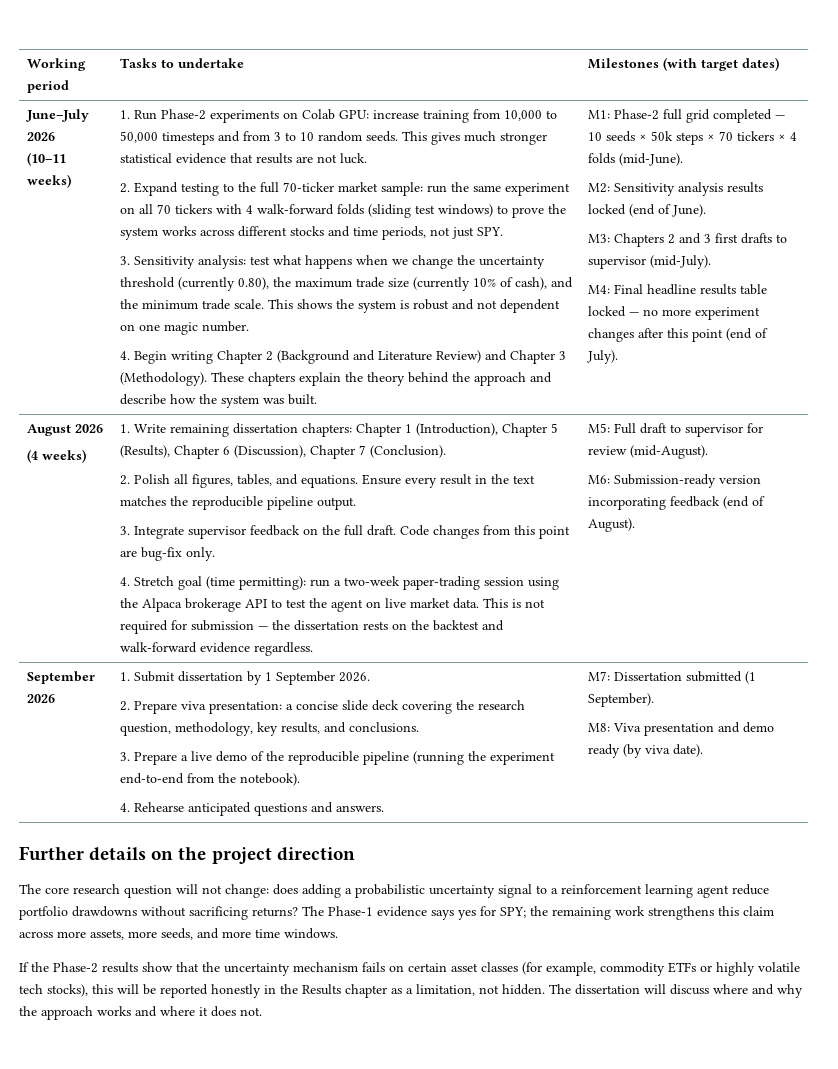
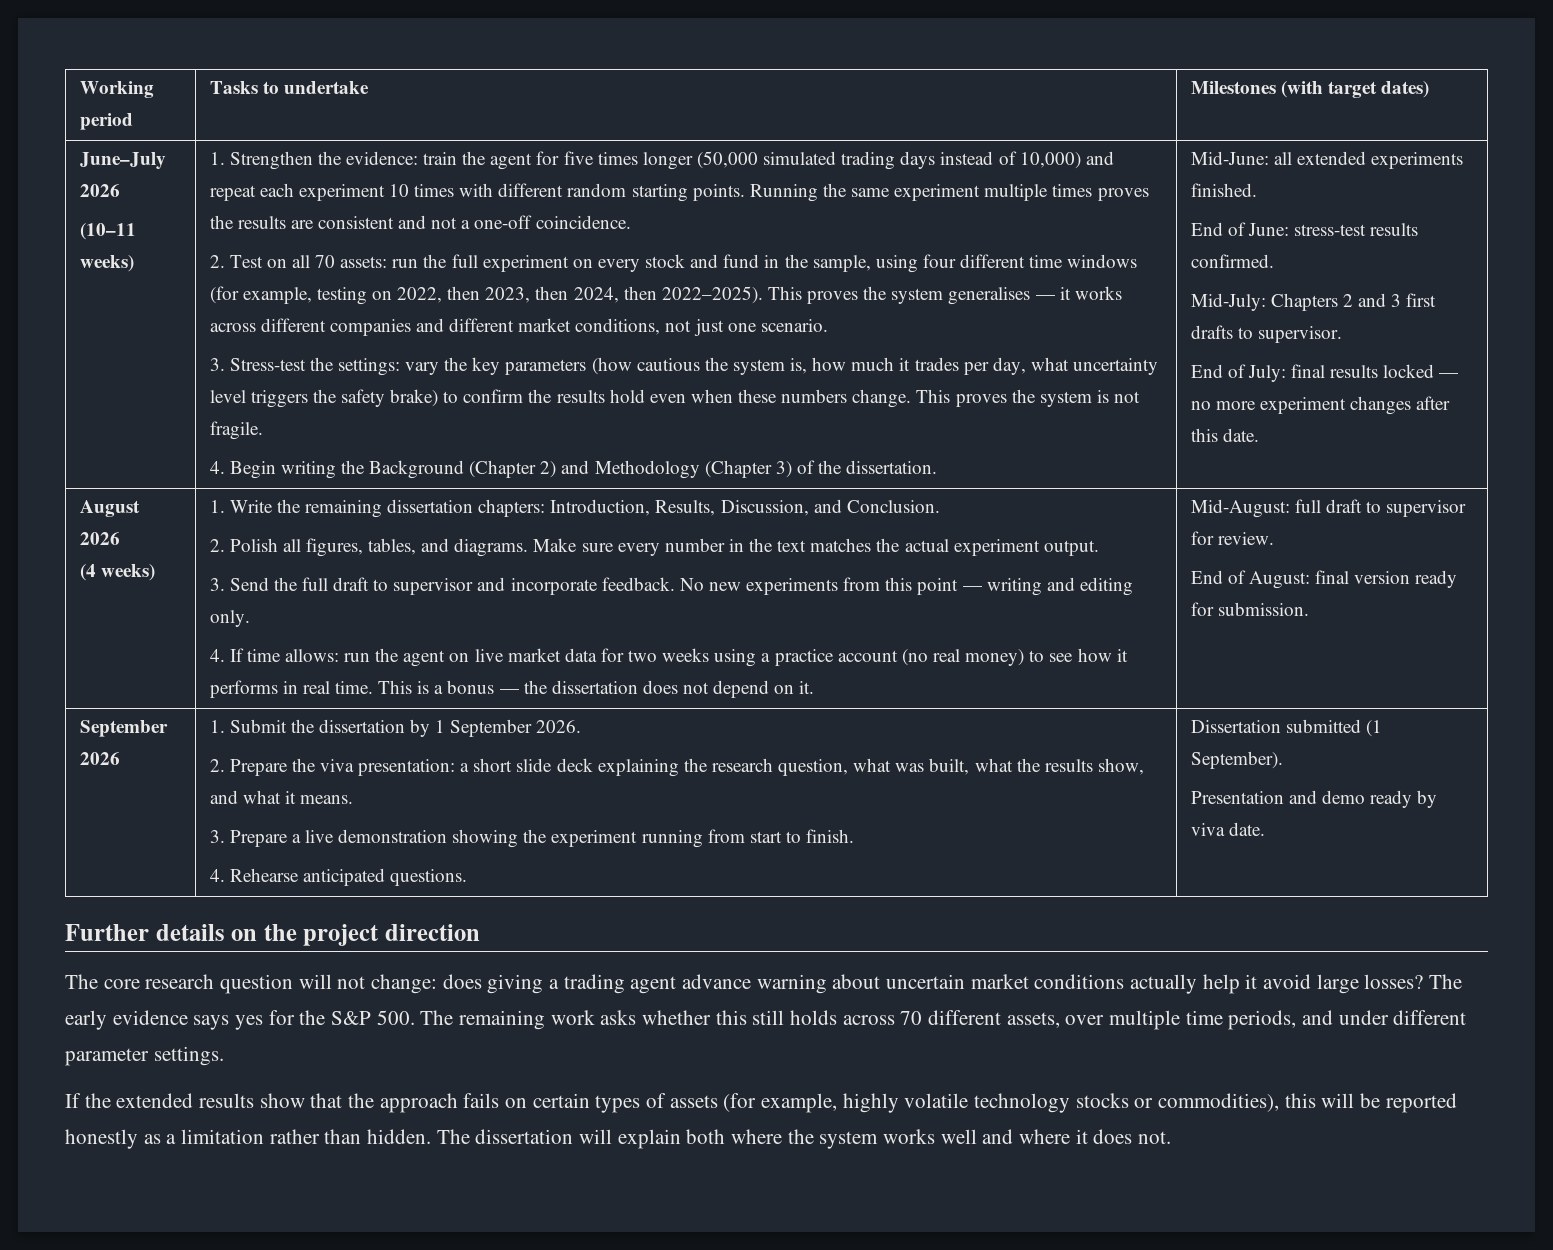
- 1. Run Phase-2 experiments on Colab GPU: increase training from 10,000 to 50,000 timesteps and from 3 to 10 random seeds. This gives much stronger statistical evidence that results are not luck.
- 2. Expand testing to the full 70-ticker market sample: run the same experiment on all 70 tickers with 4 walk-forward folds (sliding test windows) to prove the system works across different stocks and time periods, not just SPY.
- 3. Sensitivity analysis: test what happens when we change the uncertainty threshold (currently 0.80), the maximum trade size (currently 10% of cash), and the minimum trade scale. This shows the system is robust and not dependent on one magic number.
- 4. Begin writing Chapter 2 (Background and Literature Review) and Chapter 3 (Methodology). These chapters explain the theory behind the approach and describe how the system was built. | M1: Phase-2 full grid completed — 10 seeds × 50k steps × 70 tickers × 4 folds (mid-June).
- M2: Sensitivity analysis results locked (end of June).
- M3: Chapters 2 and 3 first drafts to supervisor (mid-July).
- M4: Final headline results table locked — no more experiment changes after this point (end of July).
+ 1. Strengthen the evidence: train the agent for five times longer (50,000 simulated trading days instead of 10,000) and repeat each experiment 10 times with different random starting points. Running the same experiment multiple times proves the results are consistent and not a one-off coincidence.
+ 2. Test on all 70 assets: run the full experiment on every stock and fund in the sample, using four different time windows (for example, testing on 2022, then 2023, then 2024, then 2022–2025). This proves the system generalises — it works across different companies and different market conditions, not just one scenario.
+ 3. Stress-test the settings: vary the key parameters (how cautious the system is, how much it trades per day, what uncertainty level triggers the safety brake) to confirm the results hold even when these numbers change. This proves the system is not fragile.
+ 4. Begin writing the Background (Chapter 2) and Methodology (Chapter 3) of the dissertation. | Mid-June: all extended experiments finished.
+ End of June: stress-test results confirmed.
+ Mid-July: Chapters 2 and 3 first drafts to supervisor.
+ End of July: final results locked — no more experiment changes after this date.
- 1. Write remaining dissertation chapters: Chapter 1 (Introduction), Chapter 5 (Results), Chapter 6 (Discussion), Chapter 7 (Conclusion).
+ 1. Write the remaining dissertation chapters: Introduction, Results, Discussion, and Conclusion.
- 2. Polish all figures, tables, and equations. Ensure every result in the text matches the reproducible pipeline output.
+ 2. Polish all figures, tables, and diagrams. Make sure every number in the text matches the actual experiment output.
- 3. Integrate supervisor feedback on the full draft. Code changes from this point are bug-fix only.
- 4. Stretch goal (time permitting): run a two-week paper-trading session using the Alpaca brokerage API to test the agent on live market data. This is not required for submission — the dissertation rests on the backtest and walk-forward evidence regardless. | M5: Full draft to supervisor for review (mid-August).
- M6: Submission-ready version incorporating feedback (end of August).
+ 3. Send the full draft to supervisor and incorporate feedback. No new experiments from this point — writing and editing only.
+ 4. If time allows: run the agent on live market data for two weeks using a practice account (no real money) to see how it performs in real time. This is a bonus — the dissertation does not depend on it. | Mid-August: full draft to supervisor for review.
+ End of August: final version ready for submission.
- 1. Submit dissertation by 1 September 2026.
+ 1. Submit the dissertation by 1 September 2026.
- 2. Prepare viva presentation: a concise slide deck covering the research question, methodology, key results, and conclusions.
- 3. Prepare a live demo of the reproducible pipeline (running the experiment end-to-end from the notebook).
+ 2. Prepare the viva presentation: a short slide deck explaining the research question, what was built, what the results show, and what it means.
+ 3. Prepare a live demonstration showing the experiment running from start to finish.
- 4. Rehearse anticipated questions and answers. | M7: Dissertation submitted (1 September).
+ 4. Rehearse anticipated questions. | Dissertation submitted (1 September).
- M8: Viva presentation and demo ready (by viva date).
+ Presentation and demo ready by viva date.
- The core research question will not change: does adding a probabilistic uncertainty signal to a reinforcement learning agent reduce portfolio drawdowns without sacrificing returns? The Phase-1 evidence says yes for SPY; the remaining work strengthens this claim across more assets, more seeds, and more time windows.
+ The core research question will not change: does giving a trading agent advance warning about uncertain market conditions actually help it avoid large losses? The early evidence says yes for the S&P 500. The remaining work asks whether this still holds across 70 different assets, over multiple time periods, and under different parameter settings.
- If the Phase-2 results show that the uncertainty mechanism fails on certain asset classes (for example, commodity ETFs or highly volatile tech stocks), this will be reported honestly in the Results chapter as a limitation, not hidden. The dissertation will discuss where and why the approach works and where it does not.
+ If the extended results show that the approach fails on certain types of assets (for example, highly volatile technology stocks or commodities), this will be reported honestly as a limitation rather than hidden. The dissertation will explain both where the system works well and where it does not.

